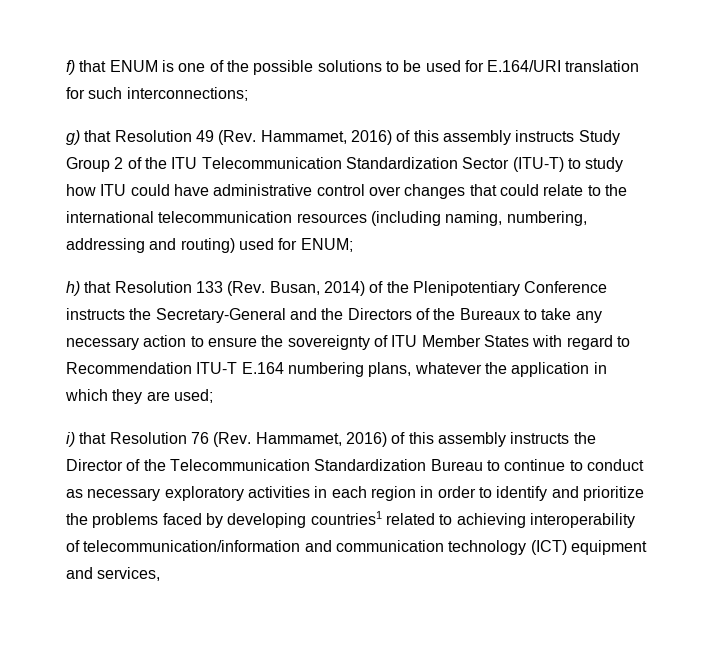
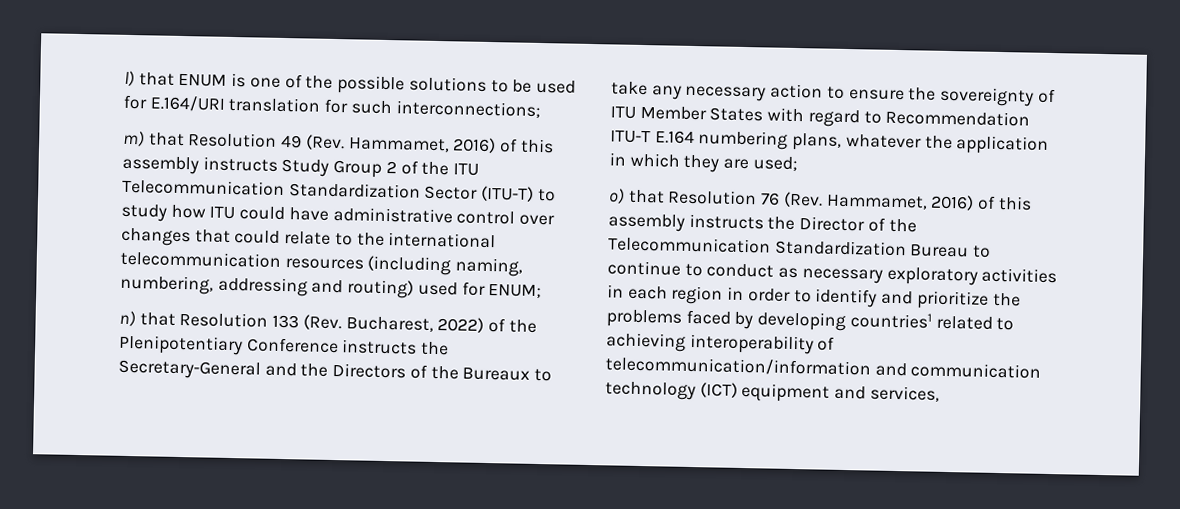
- f) that ENUM is one of the possible solutions to be used for E.164/URI translation for such interconnections;
+ l) that ENUM is one of the possible solutions to be used for E.164/URI translation for such interconnections;
- g) that Resolution 49 (Rev. Hammamet, 2016) of this assembly instructs Study Group 2 of the ITU Telecommunication Standardization Sector (ITU-T) to study how ITU could have administrative control over changes that could relate to the international telecommunication resources (including naming, numbering, addressing and routing) used for ENUM;
+ m) that Resolution 49 (Rev. Hammamet, 2016) of this assembly instructs Study Group 2 of the ITU Telecommunication Standardization Sector (ITU-T) to study how ITU could have administrative control over changes that could relate to the international telecommunication resources (including naming, numbering, addressing and routing) used for ENUM;
- h) that Resolution 133 (Rev. Busan, 2014) of the Plenipotentiary Conference instructs the Secretary-General and the Directors of the Bureaux to take any necessary action to ensure the sovereignty of ITU Member States with regard to Recommendation ITU-T E.164 numbering plans, whatever the application in which they are used;
+ n) that Resolution 133 (Rev. Bucharest, 2022) of the Plenipotentiary Conference instructs the Secretary-General and the Directors of the Bureaux to take any necessary action to ensure the sovereignty of ITU Member States with regard to Recommendation ITU-T E.164 numbering plans, whatever the application in which they are used;
- i) that Resolution 76 (Rev. Hammamet, 2016) of this assembly instructs the Director of the Telecommunication Standardization Bureau to continue to conduct as necessary exploratory activities in each region in order to identify and prioritize the problems faced by developing countries1 related to achieving interoperability of telecommunication/information and communication technology (ICT) equipment and services,
+ o) that Resolution 76 (Rev. Hammamet, 2016) of this assembly instructs the Director of the Telecommunication Standardization Bureau to continue to conduct as necessary exploratory activities in each region in order to identify and prioritize the problems faced by developing countries1 related to achieving interoperability of telecommunication/information and communication technology (ICT) equipment and services,

